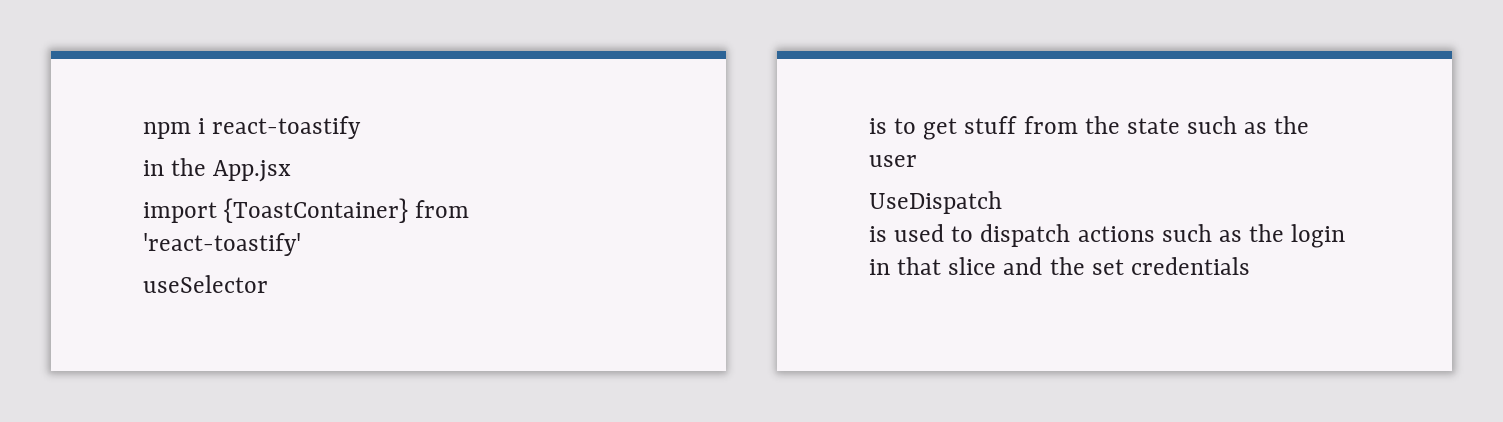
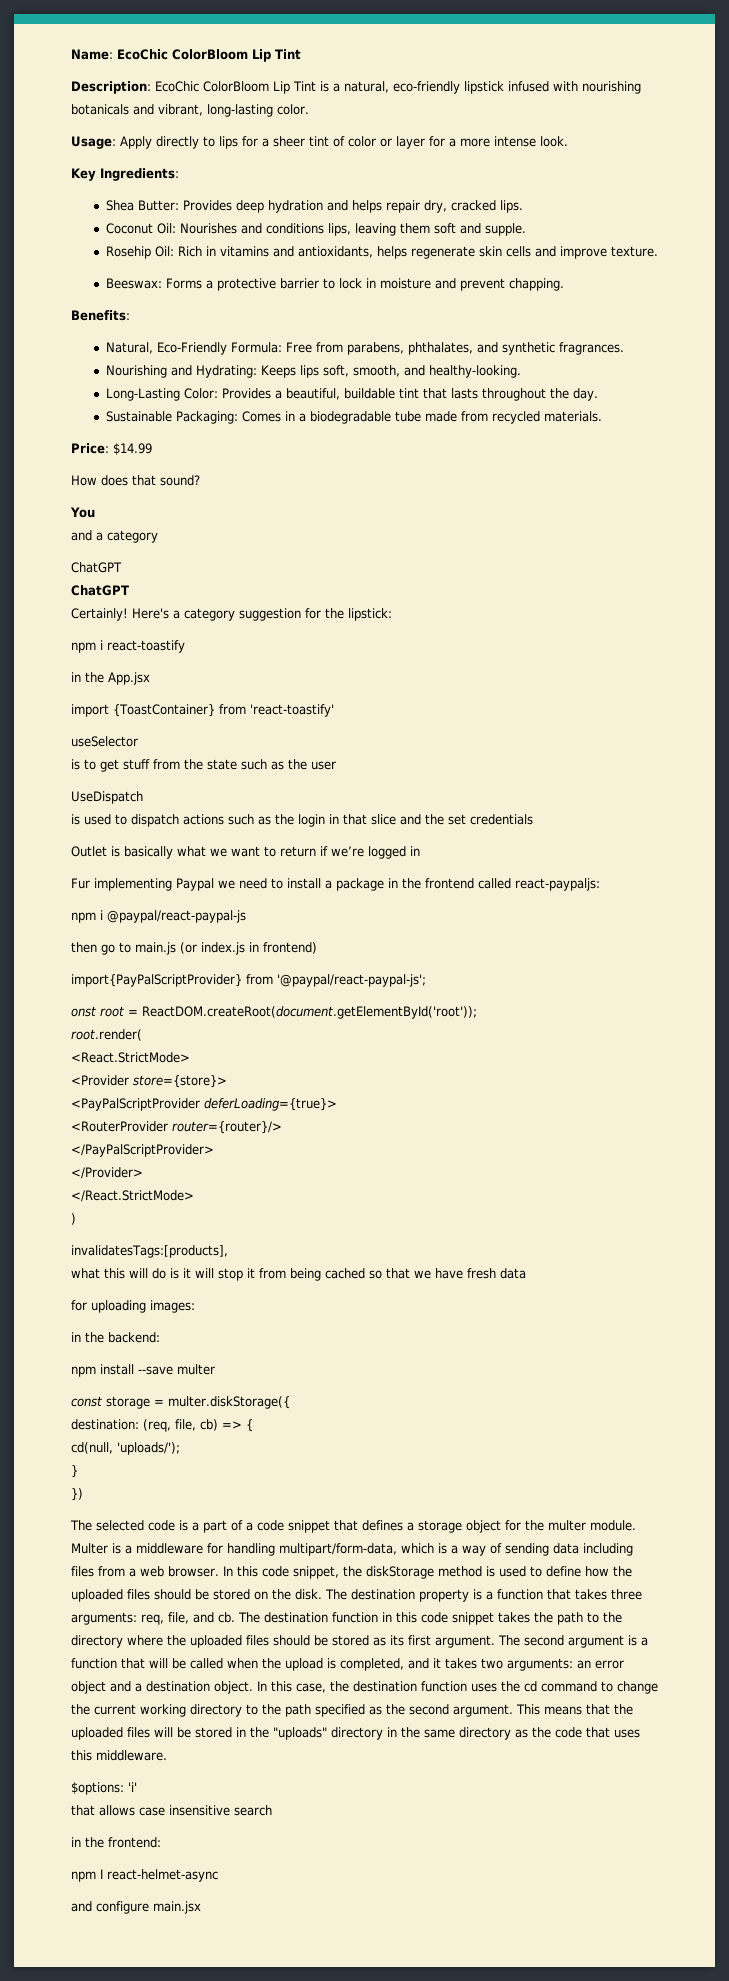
+ Name: EcoChic ColorBloom Lip Tint
+ Description: EcoChic ColorBloom Lip Tint is a natural, eco-friendly lipstick infused with nourishing botanicals and vibrant, long-lasting color.
+ Usage: Apply directly to lips for a sheer tint of color or layer for a more intense look.
+ Key Ingredients:
+ Shea Butter: Provides deep hydration and helps repair dry, cracked lips.
+ Coconut Oil: Nourishes and conditions lips, leaving them soft and supple.
+ Rosehip Oil: Rich in vitamins and antioxidants, helps regenerate skin cells and improve texture.
+ Beeswax: Forms a protective barrier to lock in moisture and prevent chapping.
+ Benefits:
+ Natural, Eco-Friendly Formula: Free from parabens, phthalates, and synthetic fragrances.
+ Nourishing and Hydrating: Keeps lips soft, smooth, and healthy-looking.
+ Long-Lasting Color: Provides a beautiful, buildable tint that lasts throughout the day.
+ Sustainable Packaging: Comes in a biodegradable tube made from recycled materials.
+ Price: $14.99
+ How does that sound?
+ You
+ and a category
+ ChatGPT
+ ChatGPT
+ Certainly! Here's a category suggestion for the lipstick:
+ Outlet is basically what we want to return if we’re logged in
+ Fur implementing Paypal we need to install a package in the frontend called react-paypaljs:
+ npm i @paypal/react-paypal-js
+ then go to main.js (or index.js in frontend)
+ import{PayPalScriptProvider} from '@paypal/react-paypal-js';
+ onst root = ReactDOM.createRoot(document.getElementById('root'));
+ root.render(
+ <React.StrictMode>
+ <Provider store={store}>
+ <PayPalScriptProvider deferLoading={true}>
+ <RouterProvider router={router}/>
+ </PayPalScriptProvider>
+ </Provider>
+ </React.StrictMode>
+ )
+ invalidatesTags:[products],
+ what this will do is it will stop it from being cached so that we have fresh data
+ for uploading images:
+ in the backend:
+ npm install --save multer
+ const storage = multer.diskStorage({
+ destination: (req, file, cb) => {
+ cd(null, 'uploads/');
+ }
+ })
+ The selected code is a part of a code snippet that defines a storage object for the multer module. Multer is a middleware for handling multipart/form-data, which is a way of sending data including files from a web browser. In this code snippet, the diskStorage method is used to define how the uploaded files should be stored on the disk. The destination property is a function that takes three arguments: req, file, and cb. The destination function in this code snippet takes the path to the directory where the uploaded files should be stored as its first argument. The second argument is a function that will be called when the upload is completed, and it takes two arguments: an error object and a destination object. In this case, the destination function uses the cd command to change the current working directory to the path specified as the second argument. This means that the uploaded files will be stored in the "uploads" directory in the same directory as the code that uses this middleware.
+ $options: 'i'
+ that allows case insensitive search
+ in the frontend:
+ npm I react-helmet-async
+ and configure main.jsx

